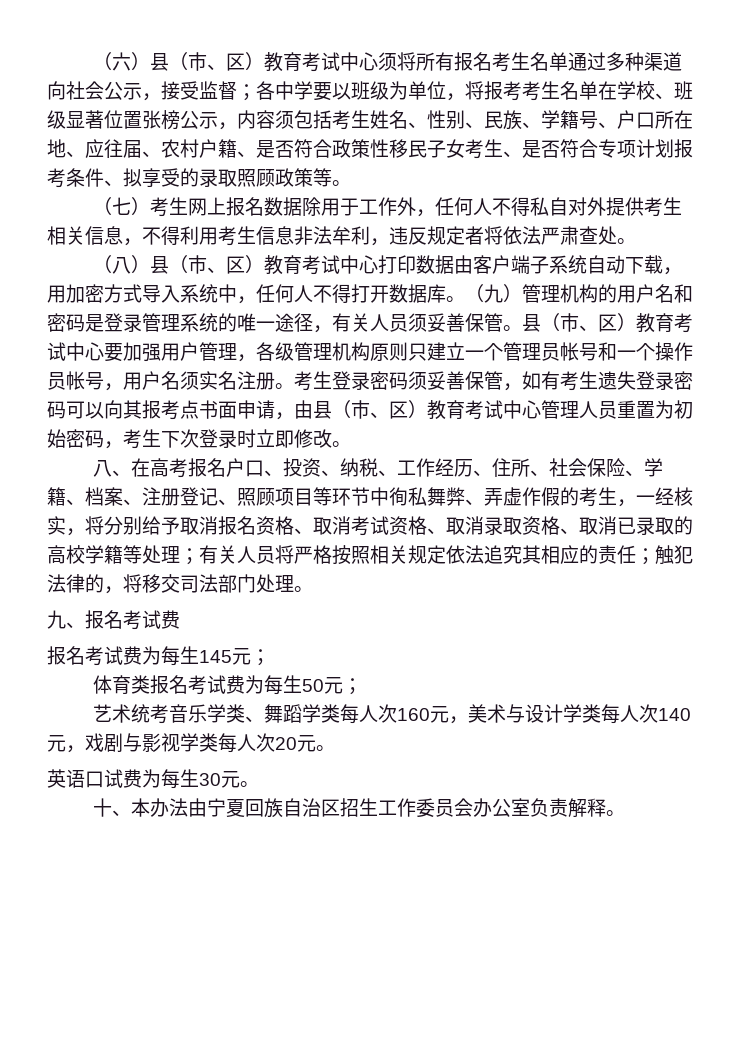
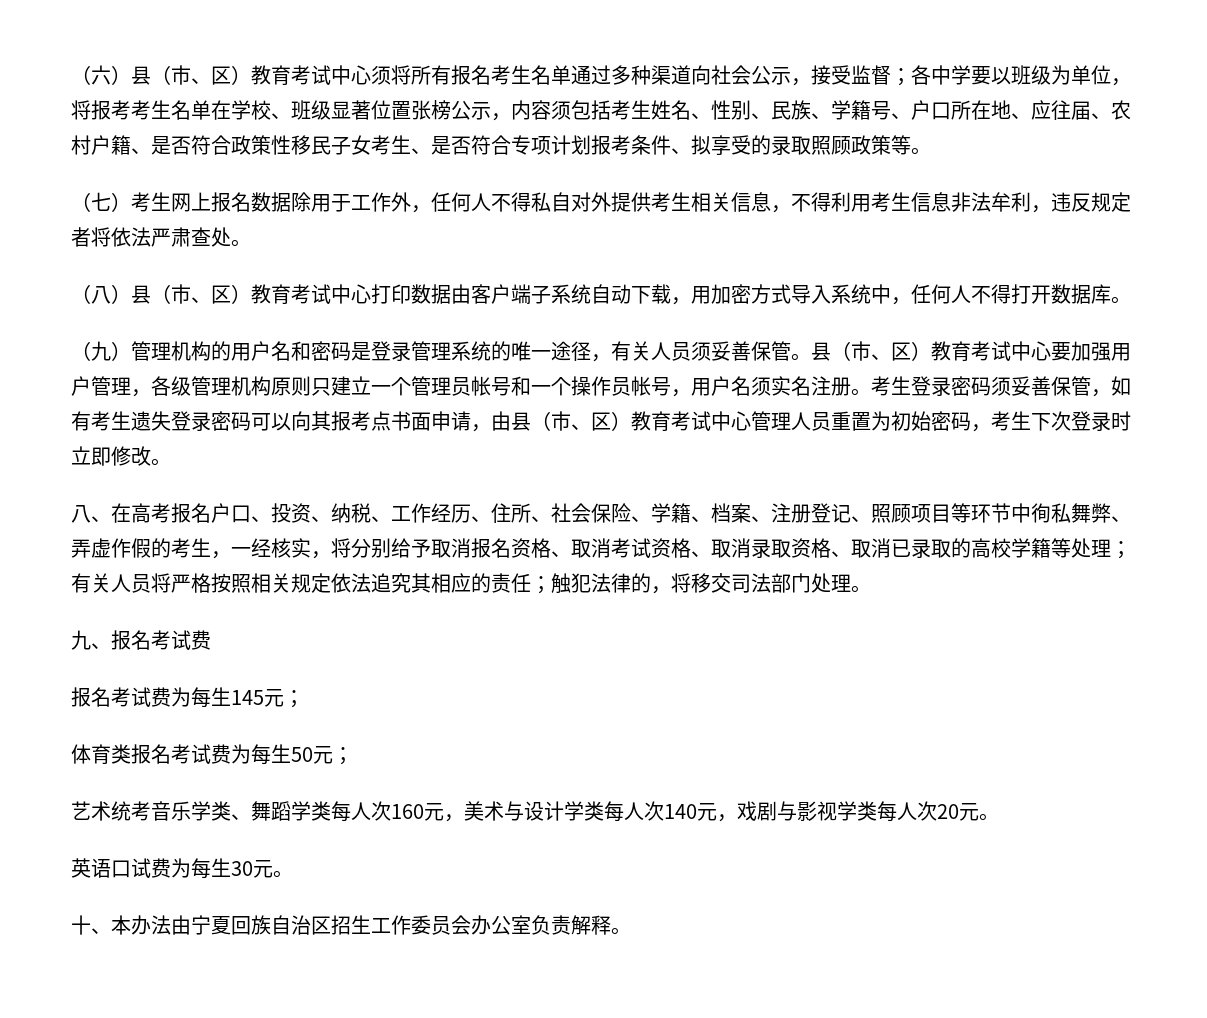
- （八）县（市、区）教育考试中心打印数据由客户端子系统自动下载，用加密方式导入系统中，任何人不得打开数据库。（九）管理机构的用户名和密码是登录管理系统的唯一途径，有关人员须妥善保管。
+ （八）县（市、区）教育考试中心打印数据由客户端子系统自动下载，用加密方式导入系统中，任何人不得打开数据库。
+ （九）管理机构的用户名和密码是登录管理系统的唯一途径，有关人员须妥善保管。

